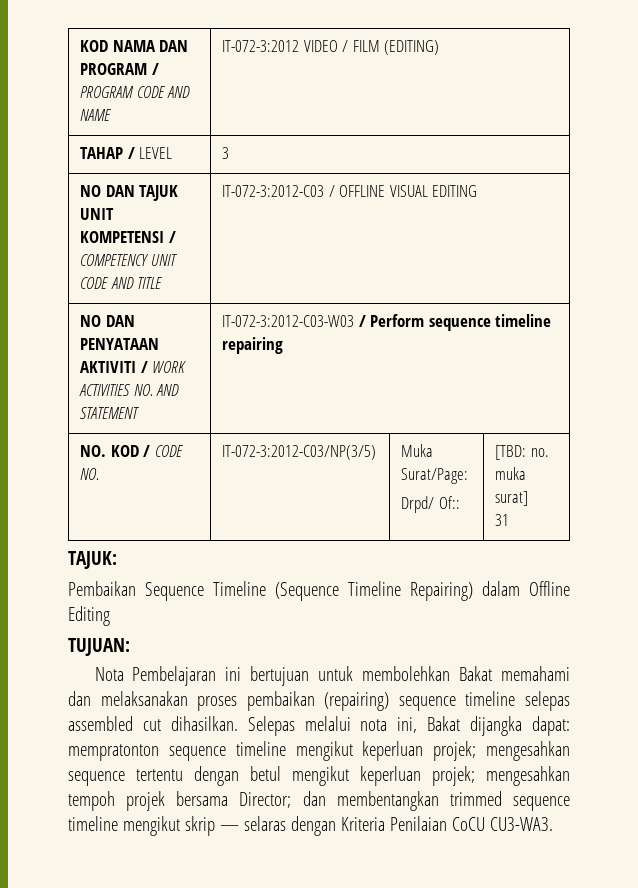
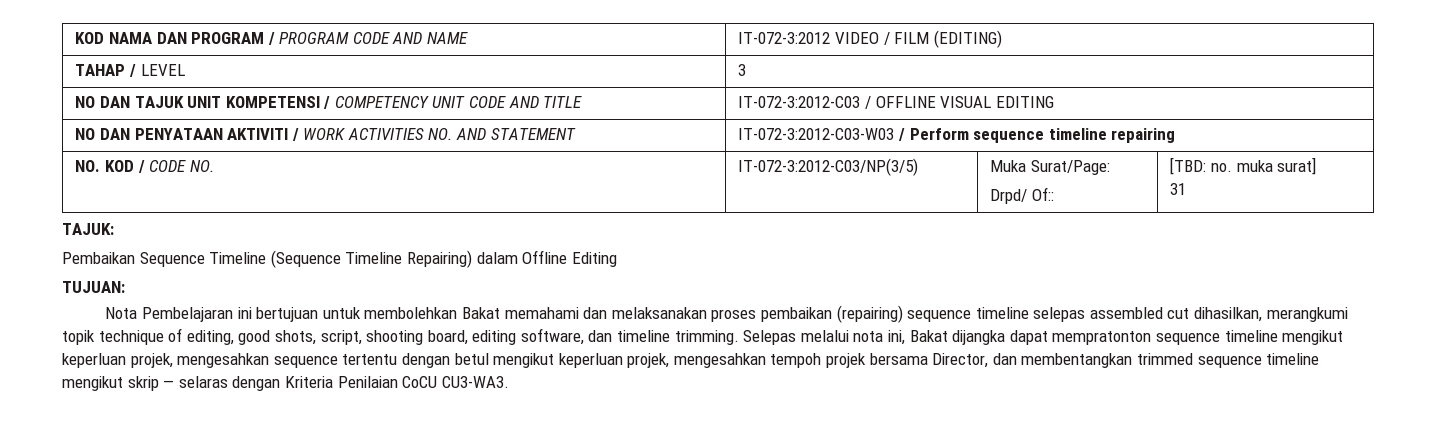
- Nota Pembelajaran ini bertujuan untuk membolehkan Bakat memahami dan melaksanakan proses pembaikan (repairing) sequence timeline selepas assembled cut dihasilkan.
+ Nota Pembelajaran ini bertujuan untuk membolehkan Bakat memahami dan melaksanakan proses pembaikan (repairing) sequence timeline selepas assembled cut dihasilkan, merangkumi topik technique of editing, good shots, script, shooting board, editing software, dan timeline trimming.
- Selepas melalui nota ini, Bakat dijangka dapat: mempratonton sequence timeline mengikut keperluan projek; mengesahkan sequence tertentu dengan betul mengikut keperluan projek; mengesahkan tempoh projek bersama Director; dan membentangkan trimmed sequence timeline mengikut skrip — selaras dengan Kriteria Penilaian CoCU CU3-WA3.
+ Selepas melalui nota ini, Bakat dijangka dapat mempratonton sequence timeline mengikut keperluan projek, mengesahkan sequence tertentu dengan betul mengikut keperluan projek, mengesahkan tempoh projek bersama Director, dan membentangkan trimmed sequence timeline mengikut skrip — selaras dengan Kriteria Penilaian CoCU CU3-WA3.

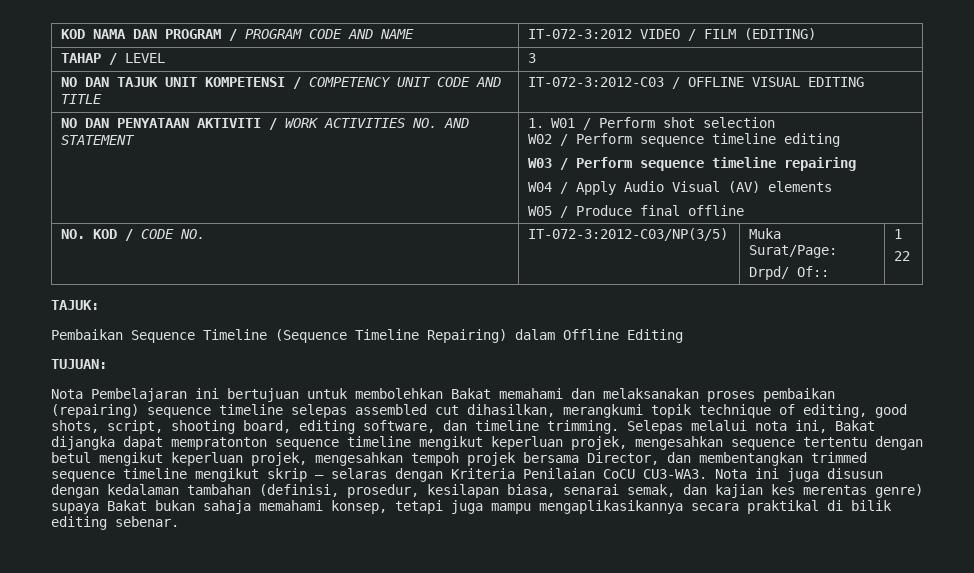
- NO DAN PENYATAAN AKTIVITI / WORK ACTIVITIES NO. AND STATEMENT | IT-072-3:2012-C03-W03 / Perform sequence timeline repairing
+ NO DAN PENYATAAN AKTIVITI / WORK ACTIVITIES NO. AND STATEMENT | 1. W01 / Perform shot selection
+ W02 / Perform sequence timeline editing
+ W03 / Perform sequence timeline repairing
+ W04 / Apply Audio Visual (AV) elements
+ W05 / Produce final offline
  NO. KOD / CODE NO. | IT-072-3:2012-C03/NP(3/5) | Muka Surat/Page:
- Drpd/ Of:: | [TBD: no. muka surat]
- 31
+ Drpd/ Of:: | 1
+ 22
+ Nota ini juga disusun dengan kedalaman tambahan (definisi, prosedur, kesilapan biasa, senarai semak, dan kajian kes merentas genre) supaya Bakat bukan sahaja memahami konsep, tetapi juga mampu mengaplikasikannya secara praktikal di bilik editing sebenar.

